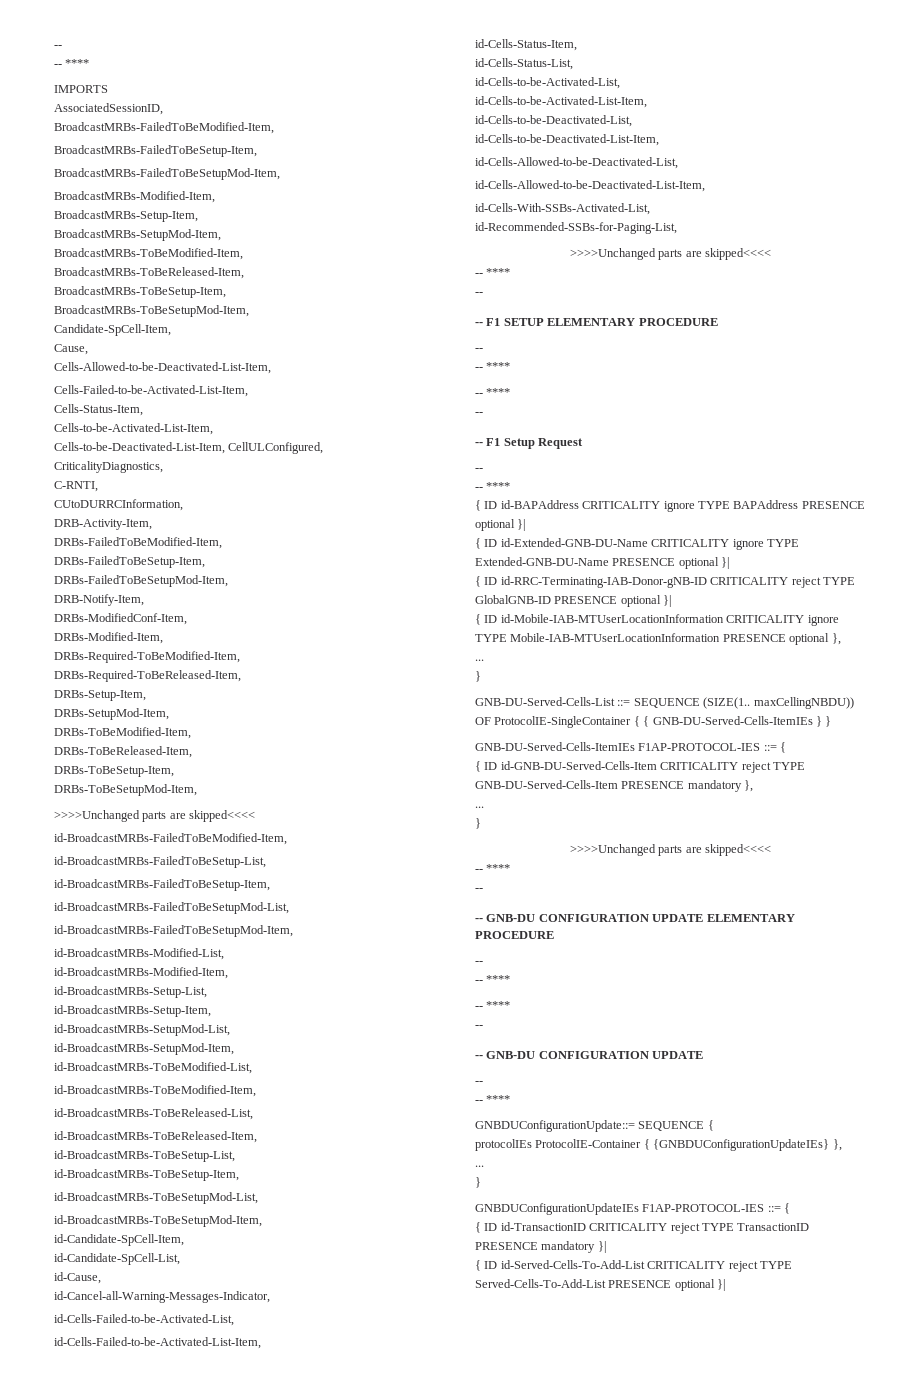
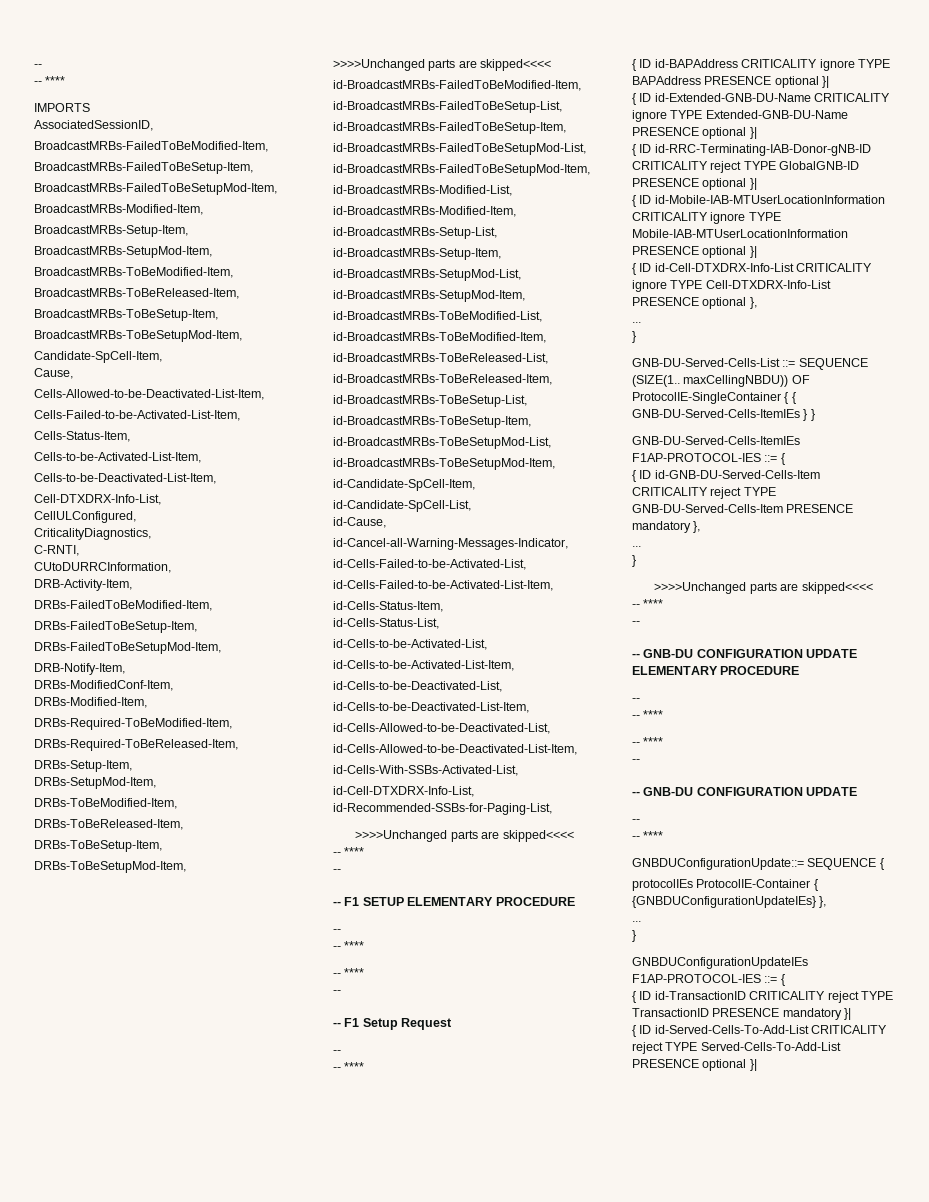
- Cells-to-be-Deactivated-List-Item, CellULConfigured,
+ Cells-to-be-Deactivated-List-Item,
+ Cell-DTXDRX-Info-List,
+ CellULConfigured,
- id-Recommended-SSBs-for-Paging-List,
+ id-Cell-DTXDRX-Info-List, id-Recommended-SSBs-for-Paging-List,
- { ID id-Mobile-IAB-MTUserLocationInformation CRITICALITY ignore TYPE Mobile-IAB-MTUserLocationInformation PRESENCE optional },
+ { ID id-Mobile-IAB-MTUserLocationInformation CRITICALITY ignore TYPE Mobile-IAB-MTUserLocationInformation PRESENCE optional }|
+ { ID id-Cell-DTXDRX-Info-List CRITICALITY ignore TYPE Cell-DTXDRX-Info-List PRESENCE optional },

